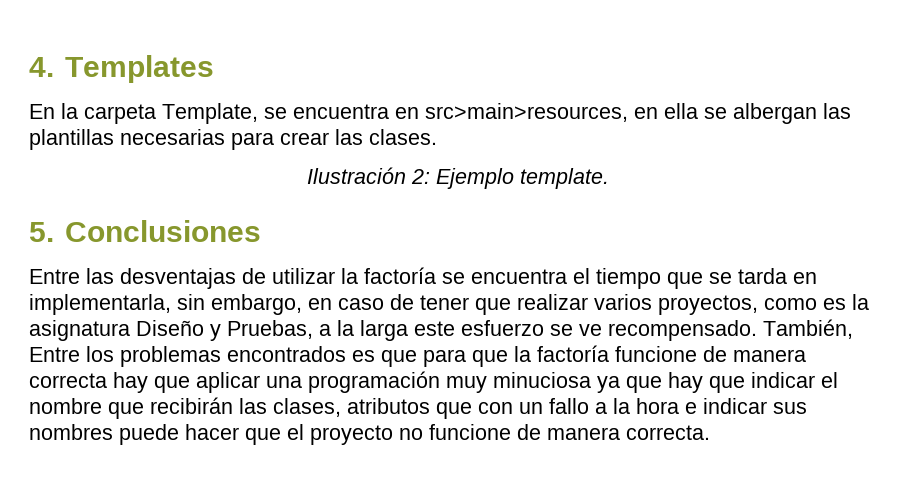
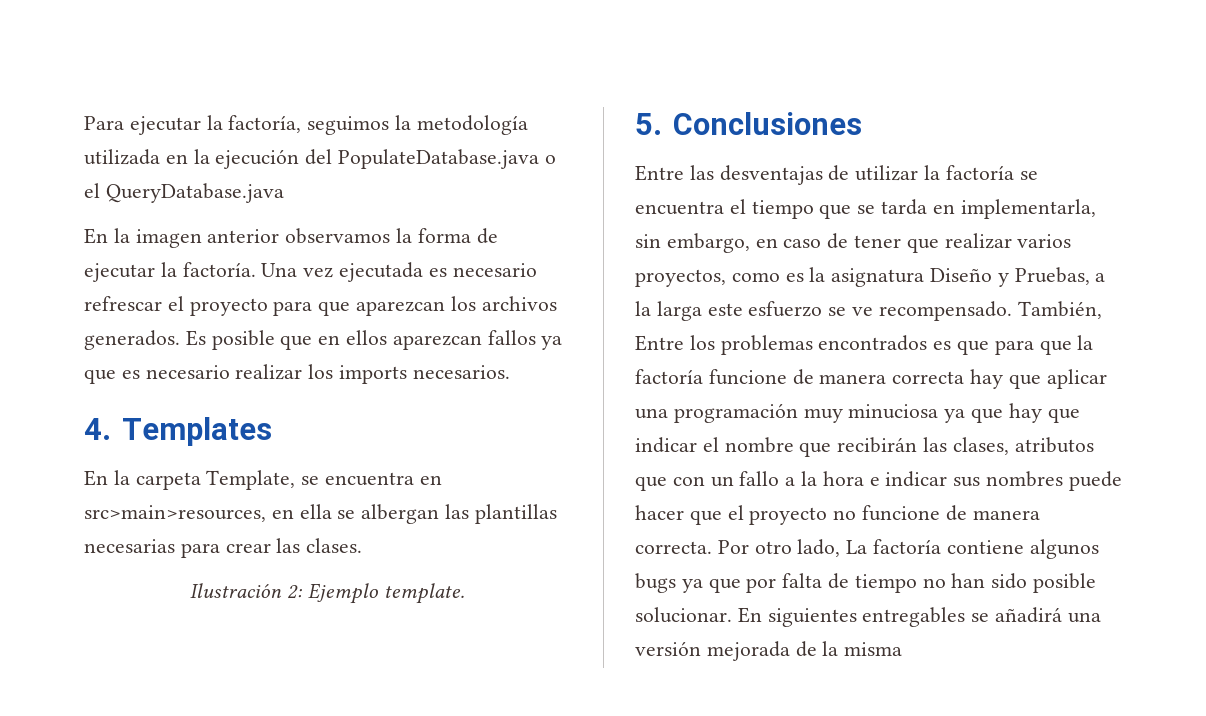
+ Para ejecutar la factoría, seguimos la metodología utilizada en la ejecución del PopulateDatabase.java o el QueryDatabase.java
+ En la imagen anterior observamos la forma de ejecutar la factoría. Una vez ejecutada es necesario refrescar el proyecto para que aparezcan los archivos generados. Es posible que en ellos aparezcan fallos ya que es necesario realizar los imports necesarios.
+ Por otro lado, La factoría contiene algunos bugs ya que por falta de tiempo no han sido posible solucionar. En siguientes entregables se añadirá una versión mejorada de la misma

